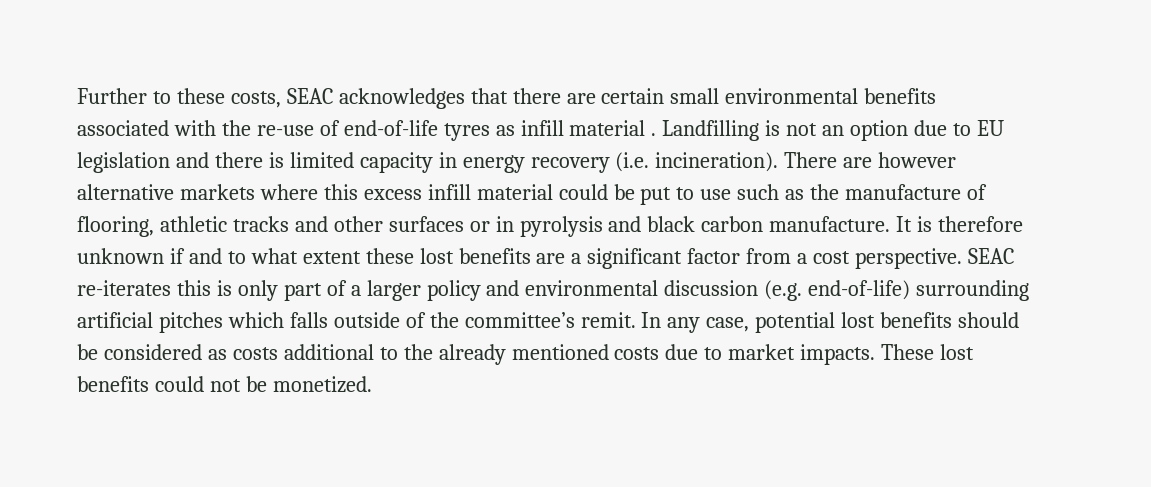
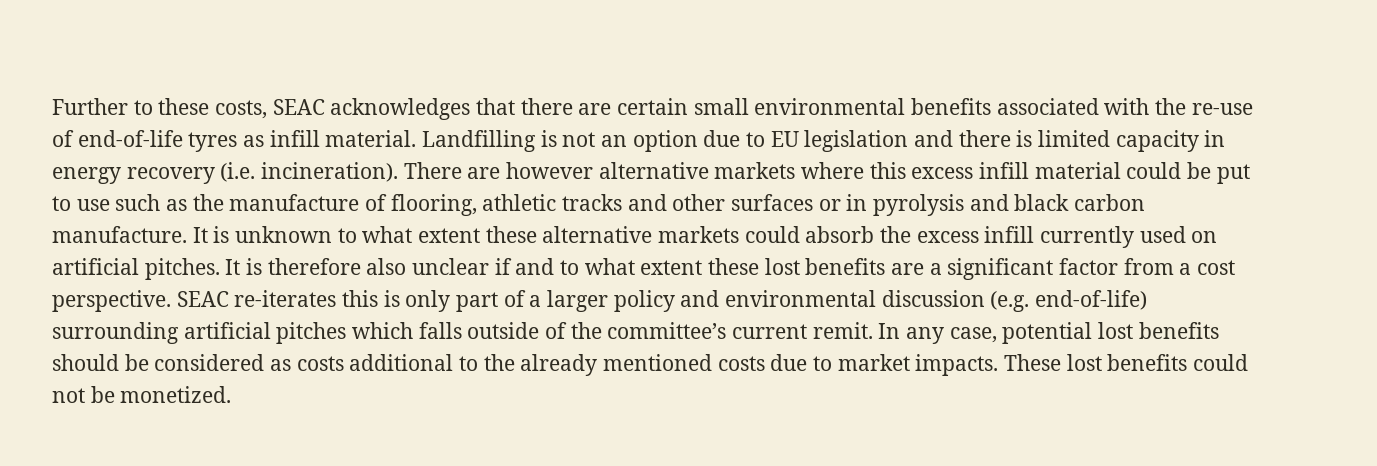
- Further to these costs, SEAC acknowledges that there are certain small environmental benefits associated with the re-use of end-of-life tyres as infill material .
+ Further to these costs, SEAC acknowledges that there are certain small environmental benefits associated with the re-use of end-of-life tyres as infill material.
- It is therefore unknown if and to what extent these lost benefits are a significant factor from a cost perspective.
+ It is unknown to what extent these alternative markets could absorb the excess infill currently used on artificial pitches. It is therefore also unclear if and to what extent these lost benefits are a significant factor from a cost perspective.
- SEAC re-iterates this is only part of a larger policy and environmental discussion (e.g. end-of-life) surrounding artificial pitches which falls outside of the committee’s remit.
+ SEAC re-iterates this is only part of a larger policy and environmental discussion (e.g. end-of-life) surrounding artificial pitches which falls outside of the committee’s current remit.

